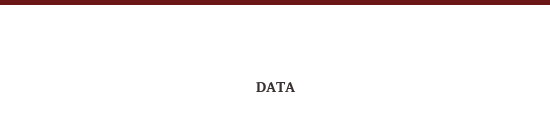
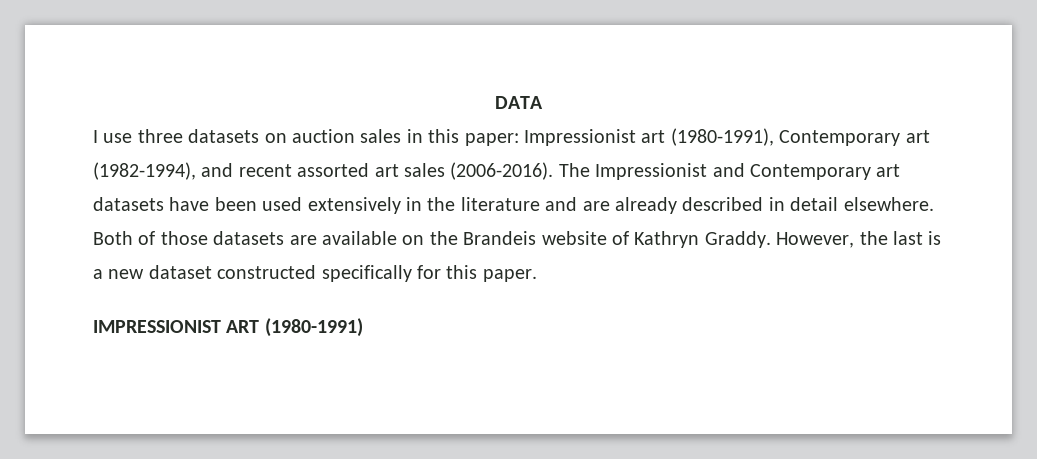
+ I use three datasets on auction sales in this paper: Impressionist art (1980-1991), Contemporary art (1982-1994), and recent assorted art sales (2006-2016). The Impressionist and Contemporary art datasets have been used extensively in the literature and are already described in detail elsewhere. Both of those datasets are available on the Brandeis website of Kathryn Graddy. However, the last is a new dataset constructed specifically for this paper.
+ IMPRESSIONIST ART (1980-1991)

